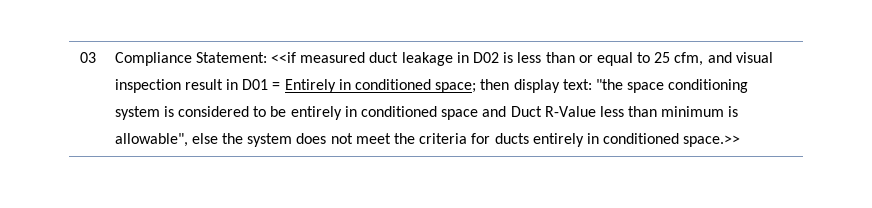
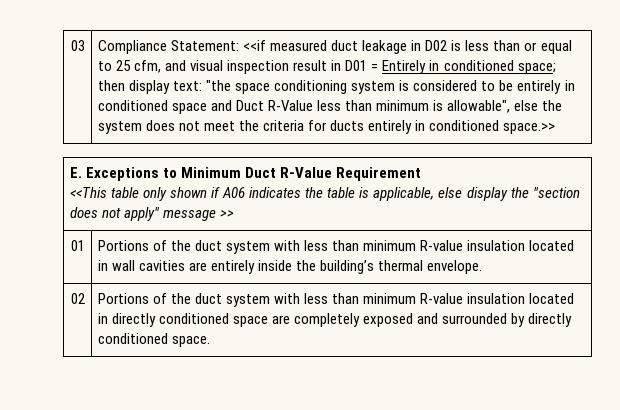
+ E. Exceptions to Minimum Duct R-Value Requirement
+ <<This table only shown if A06 indicates the table is applicable, else display the "section does not apply" message >>
+ 01 | Portions of the duct system with less than minimum R-value insulation located in wall cavities are entirely inside the building’s thermal envelope.
+ 02 | Portions of the duct system with less than minimum R-value insulation located in directly conditioned space are completely exposed and surrounded by directly conditioned space.

